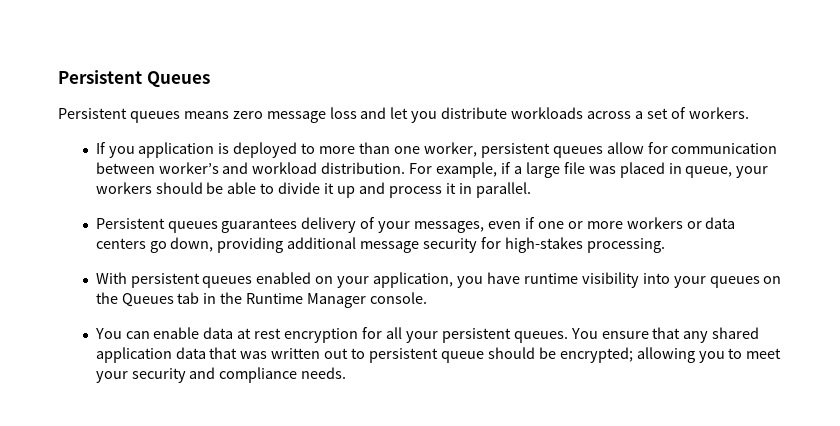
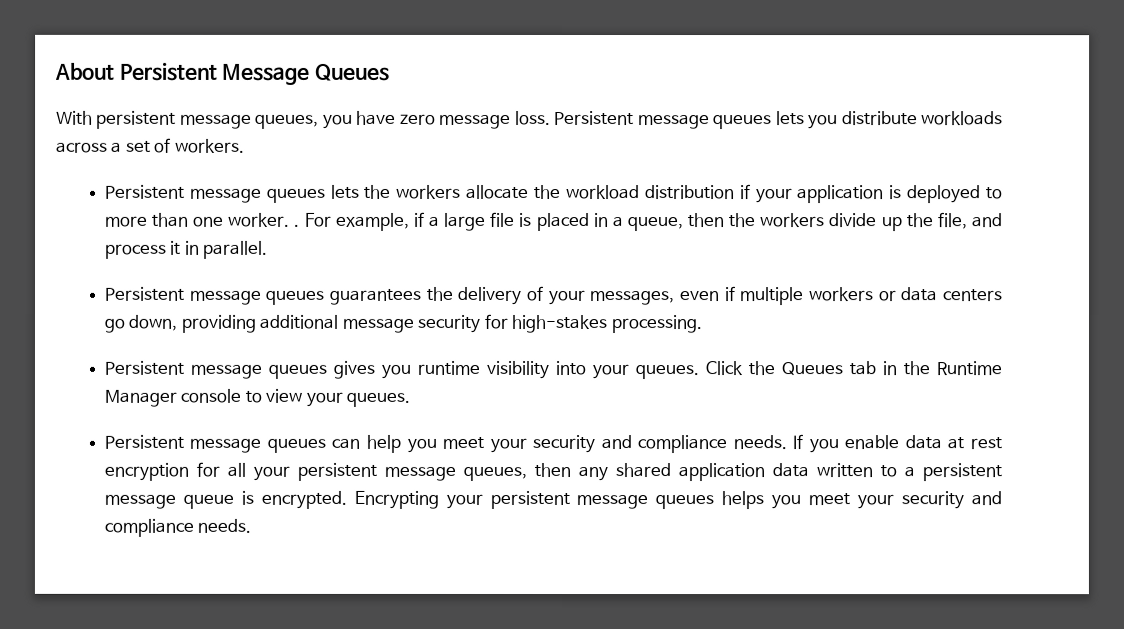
- Persistent Queues
- Persistent queues means zero message loss and let you distribute workloads across a set of workers.
+ About Persistent Message Queues
+ With persistent message queues, you have zero message loss. Persistent message queues lets you distribute workloads across a set of workers.
- If you application is deployed to more than one worker, persistent queues allow for communication between worker’s and workload distribution.
+ Persistent message queues lets the workers allocate the workload distribution if your application is deployed to more than one worker. .
- For example, if a large file was placed in queue, your workers should be able to divide it up and process it in parallel.
+ For example, if a large file is placed in a queue, then the workers divide up the file, and process it in parallel.
- Persistent queues guarantees delivery of your messages, even if one or more workers or data centers go down, providing additional message security for high-stakes processing.
+ Persistent message queues guarantees the delivery of your messages, even if multiple workers or data centers go down, providing additional message security for high-stakes processing.
- With persistent queues enabled on your application, you have runtime visibility into your queues on the Queues tab in the Runtime Manager console.
- You can enable data at rest encryption for all your persistent queues. You ensure that any shared application data that was written out to persistent queue should be encrypted; allowing you to meet your security and compliance needs.
+ Persistent message queues gives you runtime visibility into your queues. Click the Queues tab in the Runtime Manager console to view your queues.
+ Persistent message queues can help you meet your security and compliance needs. If you enable data at rest encryption for all your persistent message queues, then any shared application data written to a persistent message queue is encrypted. Encrypting your persistent message queues helps you meet your security and compliance needs.

